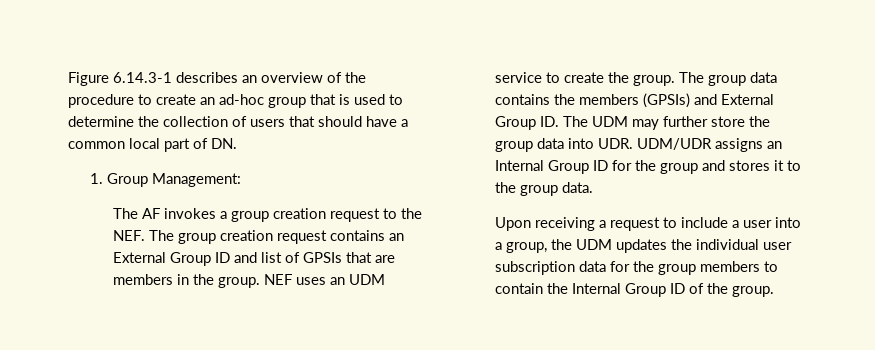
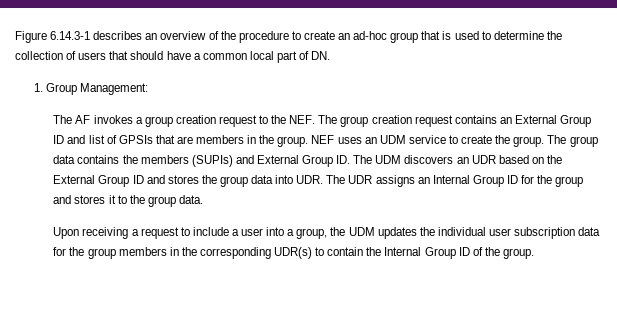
- The group data contains the members (GPSIs) and External Group ID. The UDM may further store the group data into UDR. UDM/UDR assigns an Internal Group ID for the group and stores it to the group data.
+ The group data contains the members (SUPIs) and External Group ID. The UDM discovers an UDR based on the External Group ID and stores the group data into UDR. The UDR assigns an Internal Group ID for the group and stores it to the group data.
- Upon receiving a request to include a user into a group, the UDM updates the individual user subscription data for the group members to contain the Internal Group ID of the group.
+ Upon receiving a request to include a user into a group, the UDM updates the individual user subscription data for the group members in the corresponding UDR(s) to contain the Internal Group ID of the group.

